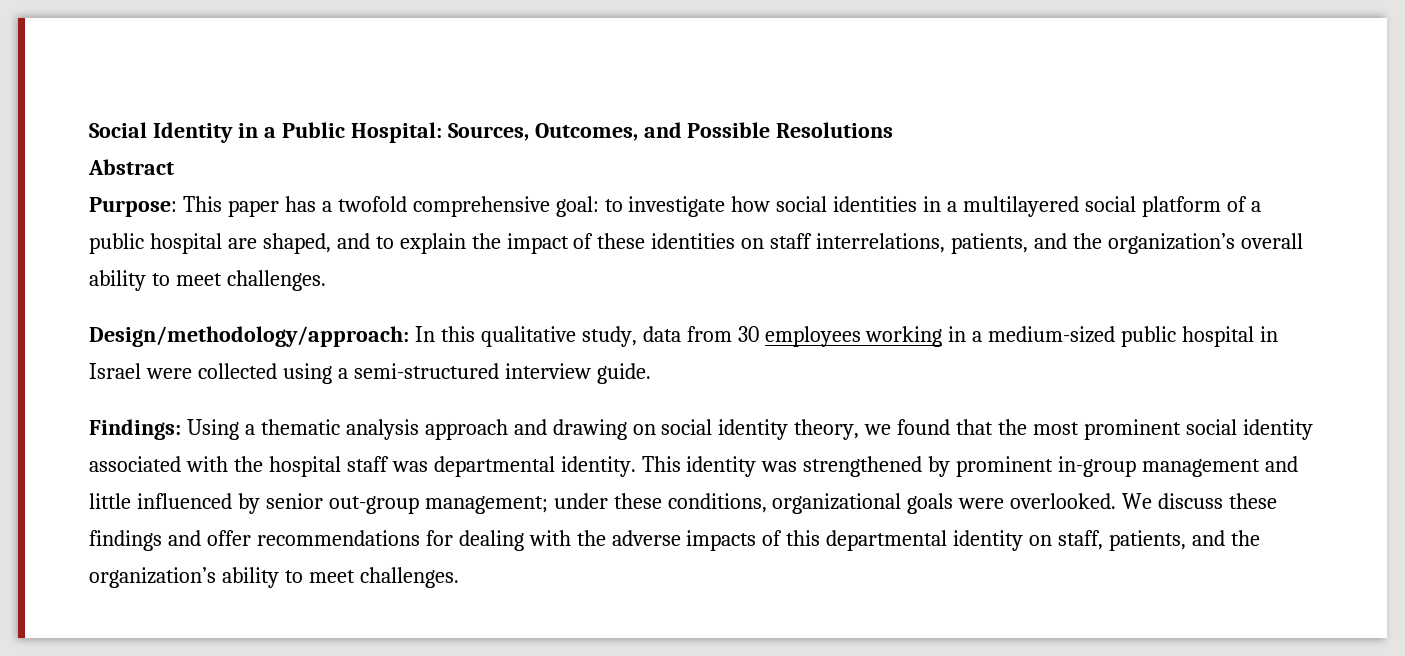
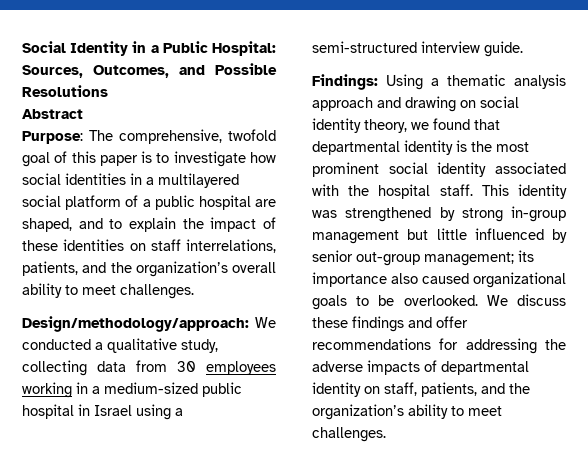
- Purpose: This paper has a twofold comprehensive goal: to investigate how social identities in a multilayered social platform of a public hospital are shaped, and to explain the impact of these identities on staff interrelations, patients, and the organization’s overall ability to meet challenges.
+ Purpose: The comprehensive, twofold goal of this paper is to investigate how social identities in a multilayered social platform of a public hospital are shaped, and to explain the impact of these identities on staff interrelations, patients, and the organization’s overall ability to meet challenges.
- Design/methodology/approach: In this qualitative study, data from 30 employees working in a medium-sized public hospital in Israel were collected using a semi-structured interview guide.
+ Design/methodology/approach: We conducted a qualitative study, collecting data from 30 employees working in a medium-sized public hospital in Israel using a semi-structured interview guide.
- Findings: Using a thematic analysis approach and drawing on social identity theory, we found that the most prominent social identity associated with the hospital staff was departmental identity.
+ Findings: Using a thematic analysis approach and drawing on social identity theory, we found that departmental identity is the most prominent social identity associated with the hospital staff.
- This identity was strengthened by prominent in-group management and little influenced by senior out-group management; under these conditions, organizational goals were overlooked.
+ This identity was strengthened by strong in-group management but little influenced by senior out-group management; its importance also caused organizational goals to be overlooked.
- We discuss these findings and offer recommendations for dealing with the adverse impacts of this departmental identity on staff, patients, and the organization’s ability to meet challenges.
+ We discuss these findings and offer recommendations for addressing the adverse impacts of departmental identity on staff, patients, and the organization’s ability to meet challenges.

